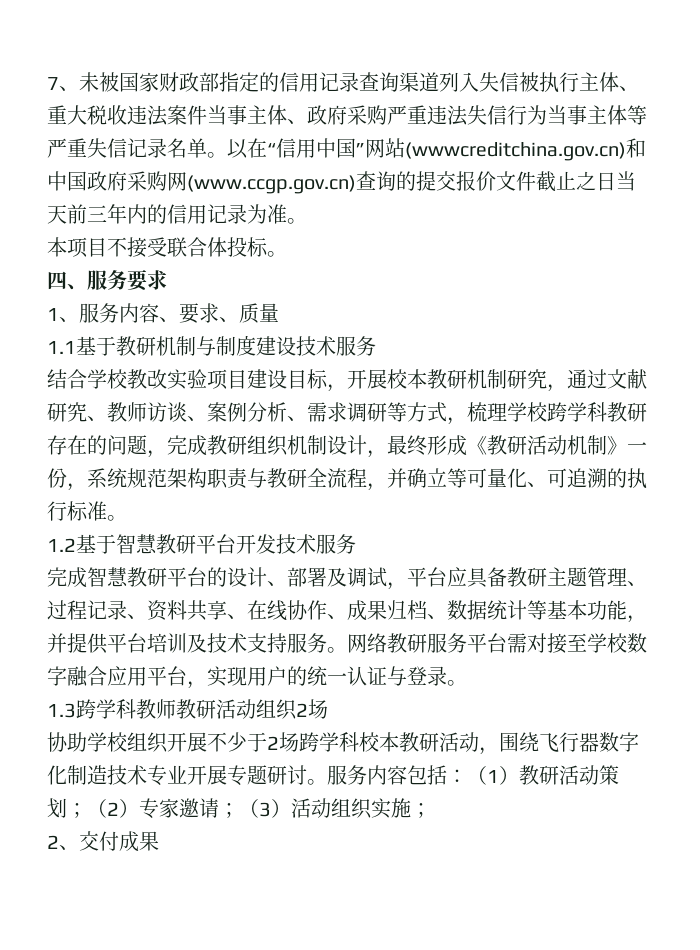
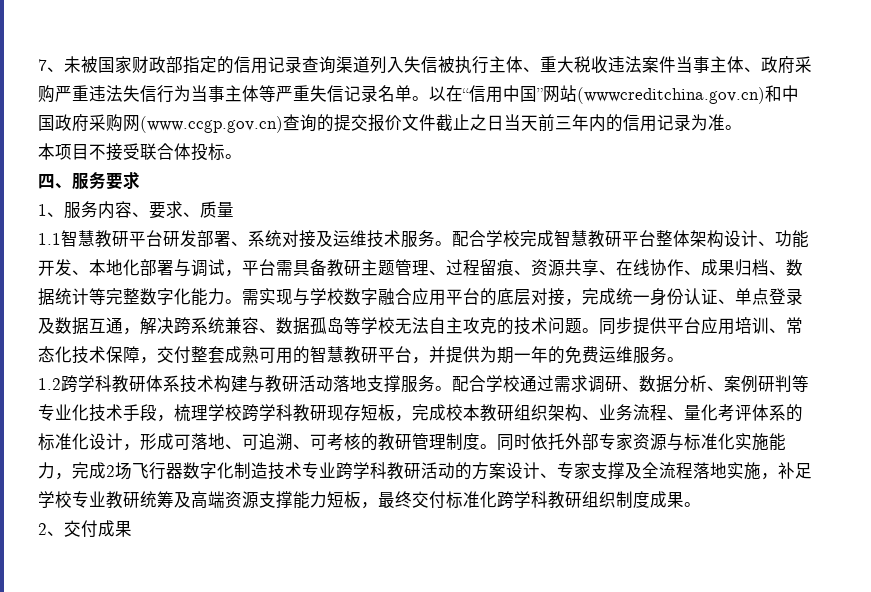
- 1.1基于教研机制与制度建设技术服务
- 结合学校教改实验项目建设目标，开展校本教研机制研究，通过文献研究、教师访谈、案例分析、需求调研等方式，梳理学校跨学科教研存在的问题，完成教研组织机制设计，最终形成《教研活动机制》一份，系统规范架构职责与教研全流程，并确立等可量化、可追溯的执行标准。
- 1.2基于智慧教研平台开发技术服务
- 完成智慧教研平台的设计、部署及调试，平台应具备教研主题管理、过程记录、资料共享、在线协作、成果归档、数据统计等基本功能，并提供平台培训及技术支持服务。网络教研服务平台需对接至学校数字融合应用平台，实现用户的统一认证与登录。
- 1.3跨学科教师教研活动组织2场
- 协助学校组织开展不少于2场跨学科校本教研活动，围绕飞行器数字化制造技术专业开展专题研讨。服务内容包括：（1）教研活动策划；（2）专家邀请；（3）活动组织实施；
+ 1.1智慧教研平台研发部署、系统对接及运维技术服务。配合学校完成智慧教研平台整体架构设计、功能开发、本地化部署与调试，平台需具备教研主题管理、过程留痕、资源共享、在线协作、成果归档、数据统计等完整数字化能力。需实现与学校数字融合应用平台的底层对接，完成统一身份认证、单点登录及数据互通，解决跨系统兼容、数据孤岛等学校无法自主攻克的技术问题。同步提供平台应用培训、常态化技术保障，交付整套成熟可用的智慧教研平台，并提供为期一年的免费运维服务。
+ 1.2跨学科教研体系技术构建与教研活动落地支撑服务。配合学校通过需求调研、数据分析、案例研判等专业化技术手段，梳理学校跨学科教研现存短板，完成校本教研组织架构、业务流程、量化考评体系的标准化设计，形成可落地、可追溯、可考核的教研管理制度。同时依托外部专家资源与标准化实施能力，完成2场飞行器数字化制造技术专业跨学科教研活动的方案设计、专家支撑及全流程落地实施，补足学校专业教研统筹及高端资源支撑能力短板，最终交付标准化跨学科教研组织制度成果。

